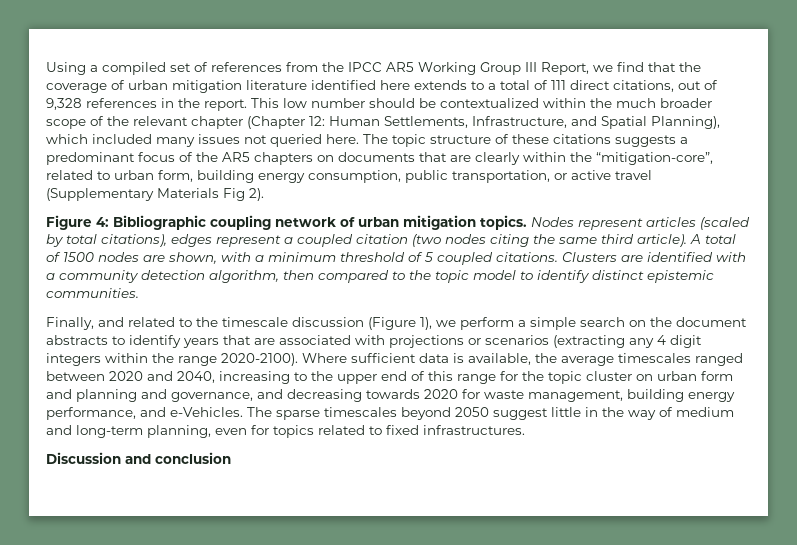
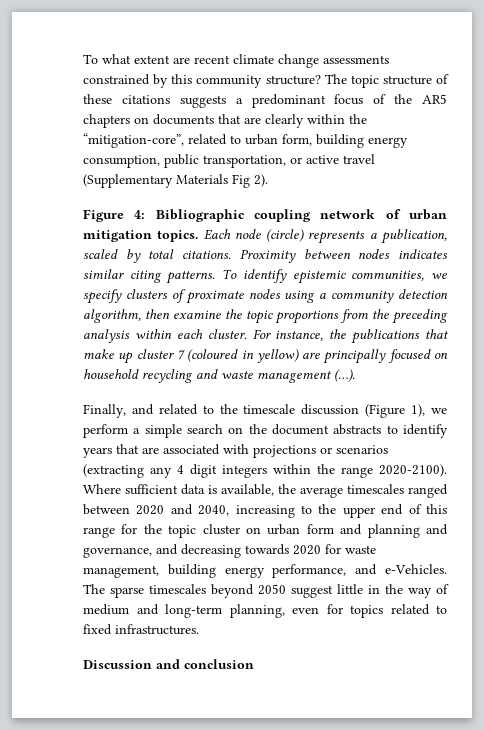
- Using a compiled set of references from the IPCC AR5 Working Group III Report, we find that the coverage of urban mitigation literature identified here extends to a total of 111 direct citations, out of 9,328 references in the report. This low number should be contextualized within the much broader scope of the relevant chapter (Chapter 12: Human Settlements, Infrastructure, and Spatial Planning), which included many issues not queried here.
+ To what extent are recent climate change assessments constrained by this community structure?
- Nodes represent articles (scaled by total citations), edges represent a coupled citation (two nodes citing the same third article). A total of 1500 nodes are shown, with a minimum threshold of 5 coupled citations. Clusters are identified with a community detection algorithm, then compared to the topic model to identify distinct epistemic communities.
+ Each node (circle) represents a publication, scaled by total citations. Proximity between nodes indicates similar citing patterns. To identify epistemic communities, we specify clusters of proximate nodes using a community detection algorithm, then examine the topic proportions from the preceding analysis within each cluster. For instance, the publications that make up cluster 7 (coloured in yellow) are principally focused on household recycling and waste management (…).

